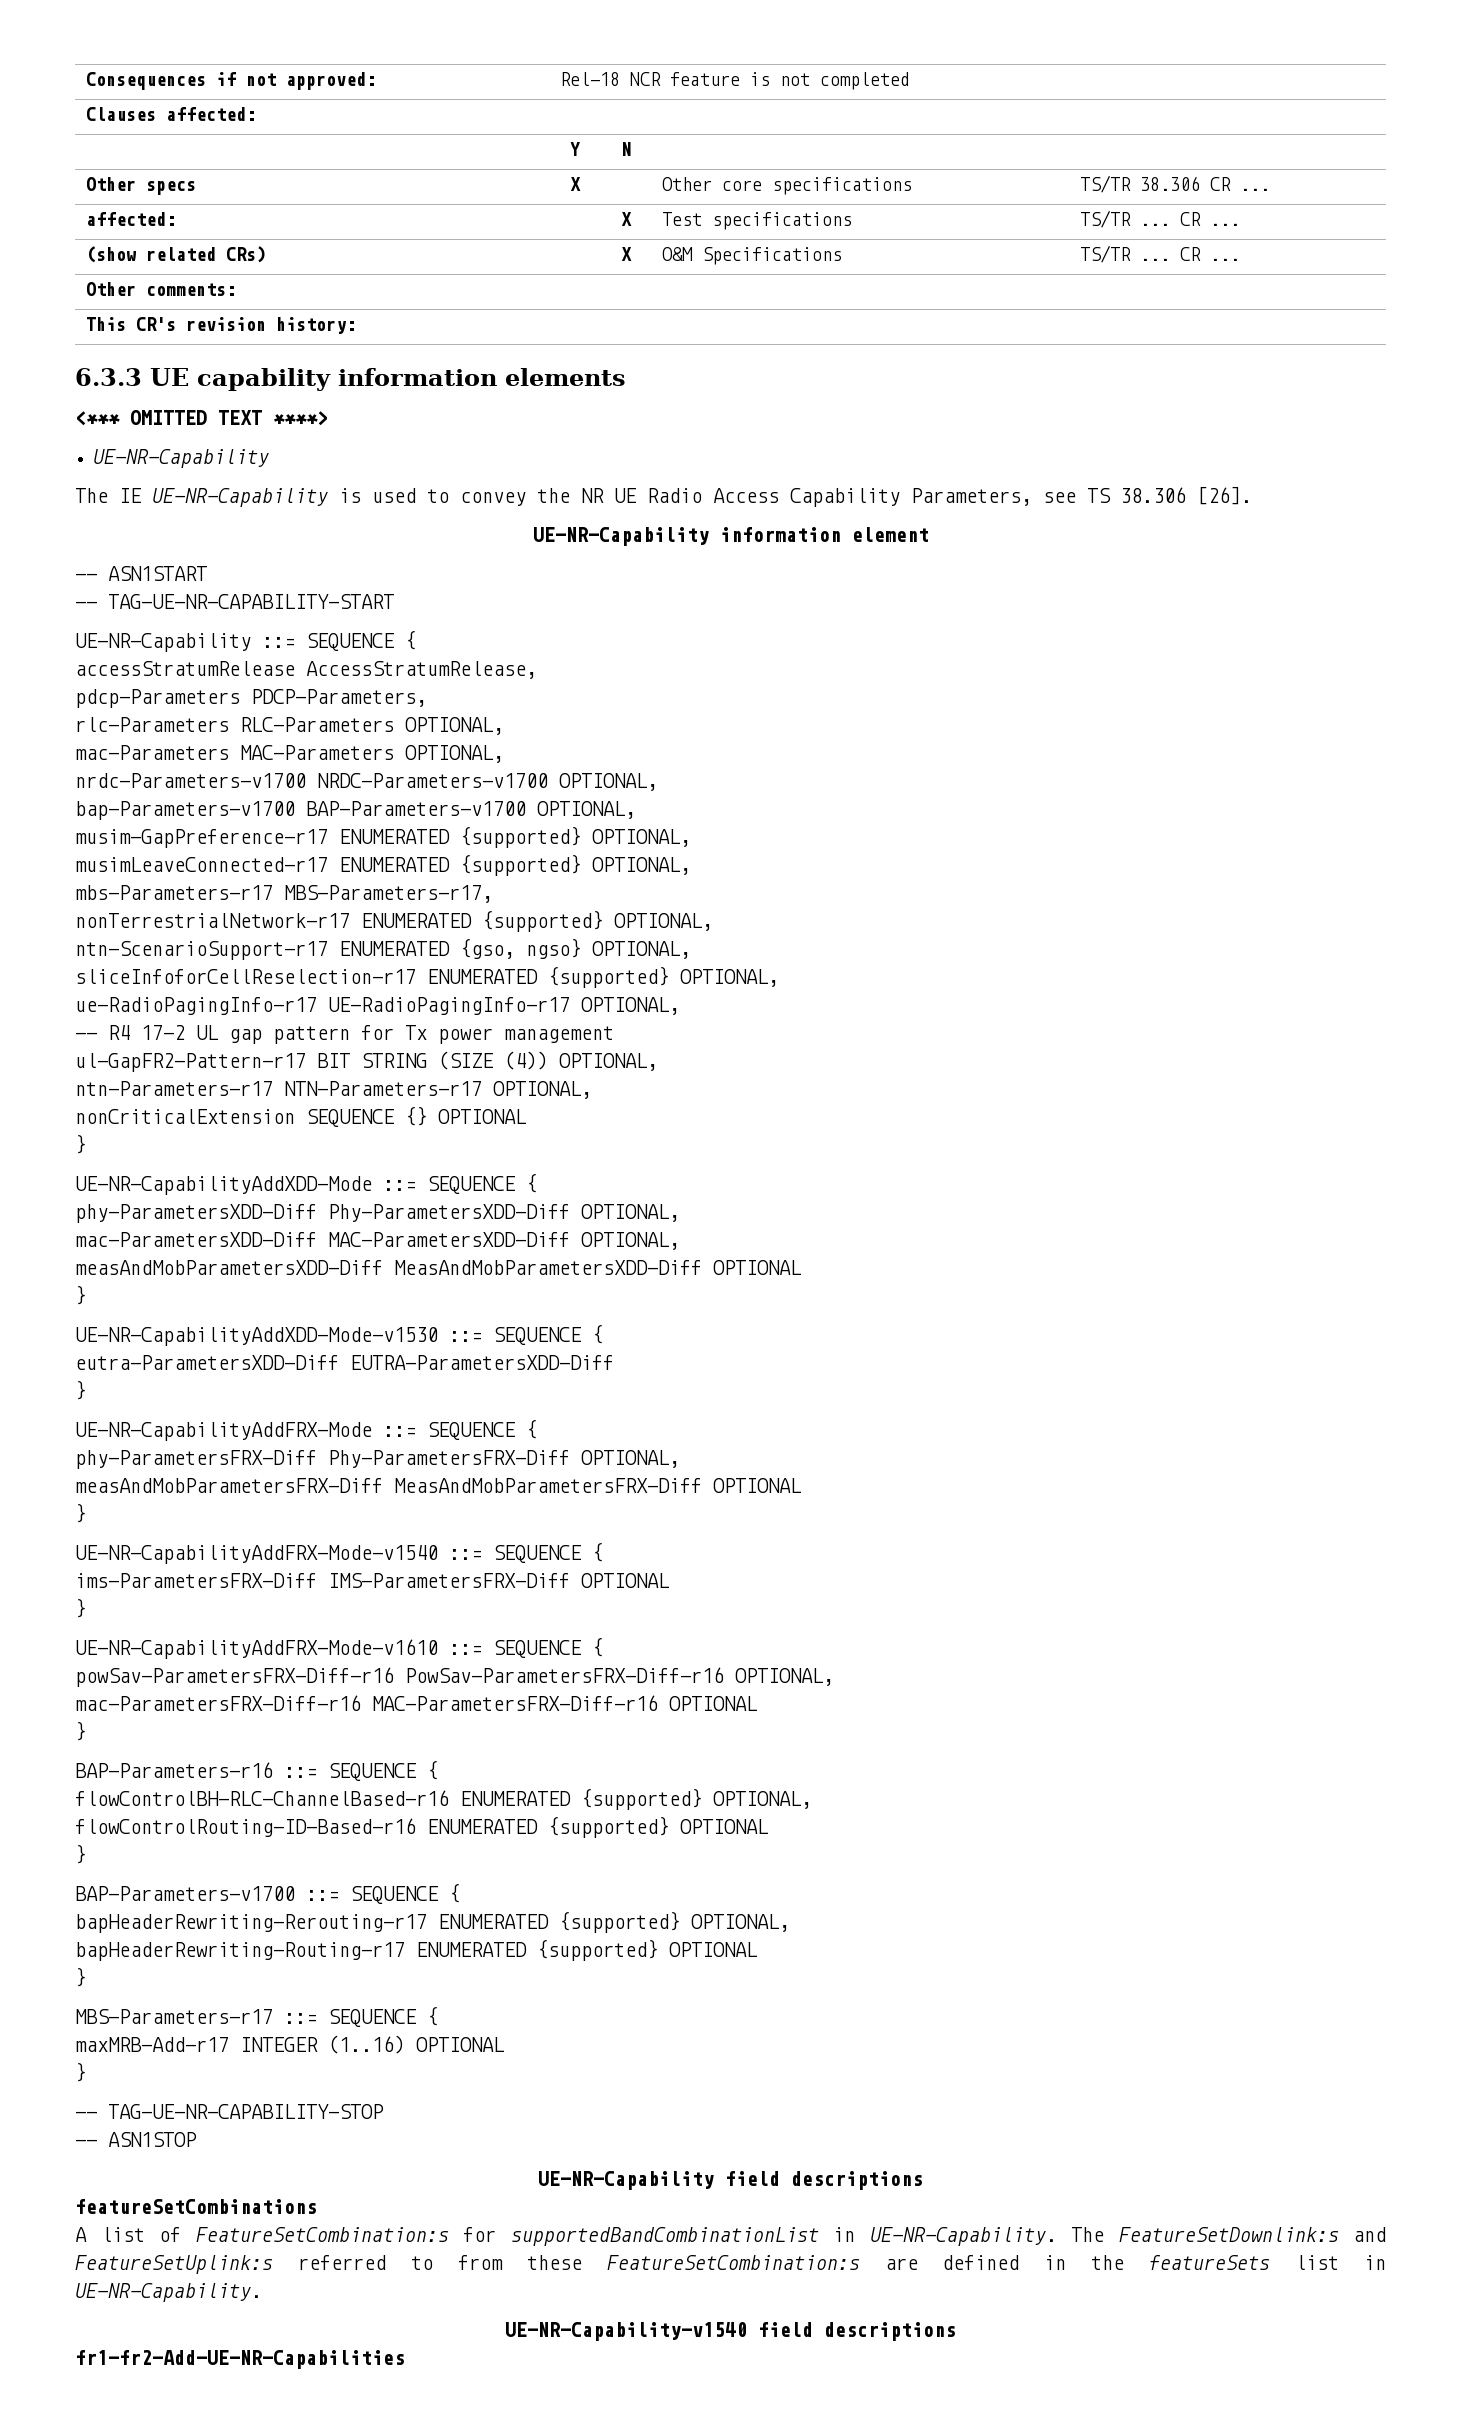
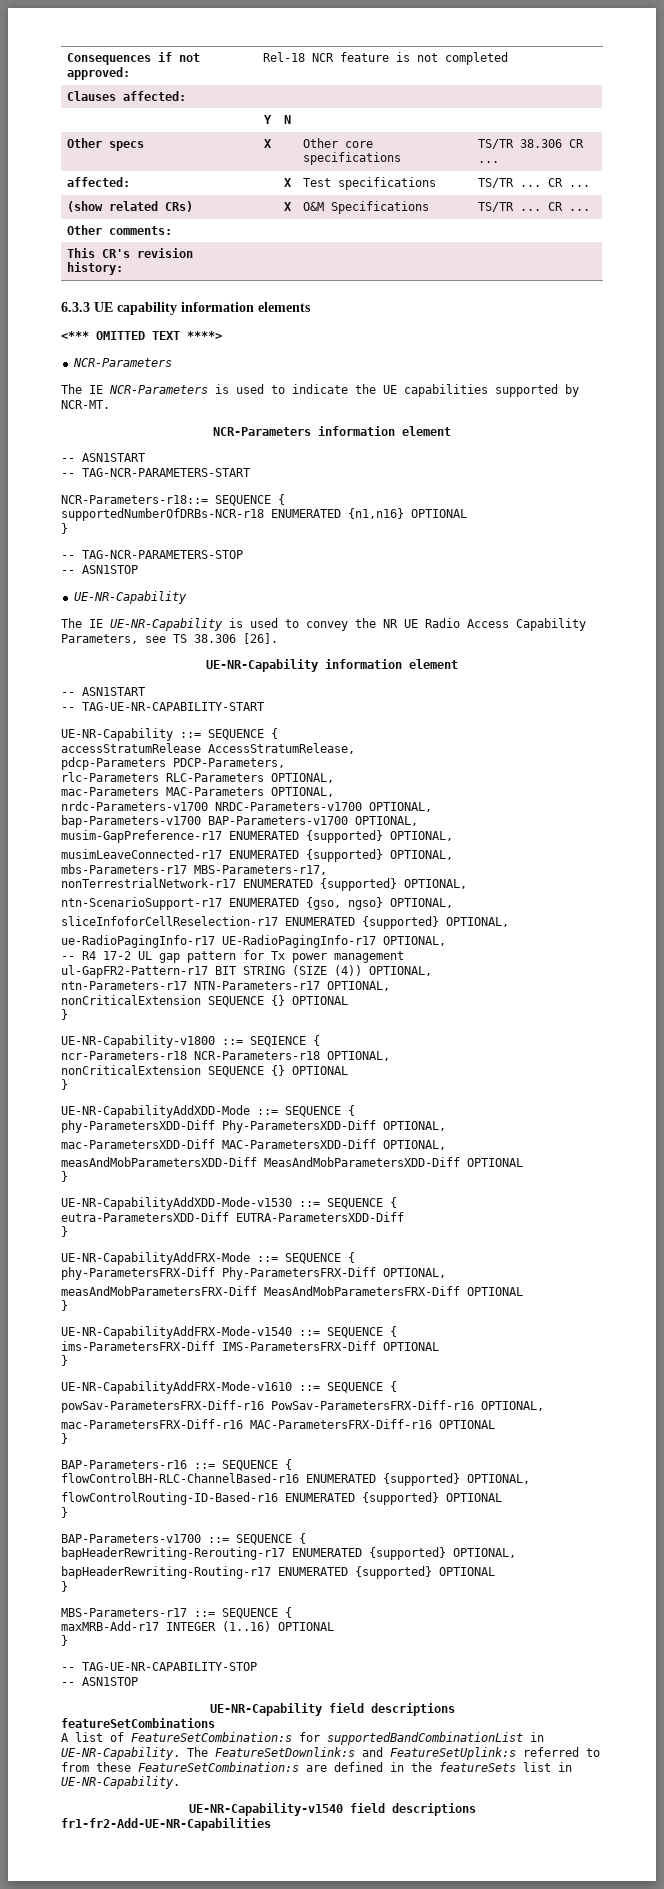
  <*** OMITTED TEXT ****>
+ NCR-Parameters
+ The IE NCR-Parameters is used to indicate the UE capabilities supported by NCR-MT.
+ NCR-Parameters information element
+ -- ASN1START
+ -- TAG-NCR-PARAMETERS-START
+ NCR-Parameters-r18::= SEQUENCE {
+ supportedNumberOfDRBs-NCR-r18 ENUMERATED {n1,n16} OPTIONAL
+ }
+ -- TAG-NCR-PARAMETERS-STOP
+ -- ASN1STOP
+ UE-NR-Capability-v1800 ::= SEQIENCE {
+ ncr-Parameters-r18 NCR-Parameters-r18 OPTIONAL,
+ nonCriticalExtension SEQUENCE {} OPTIONAL
+ }

